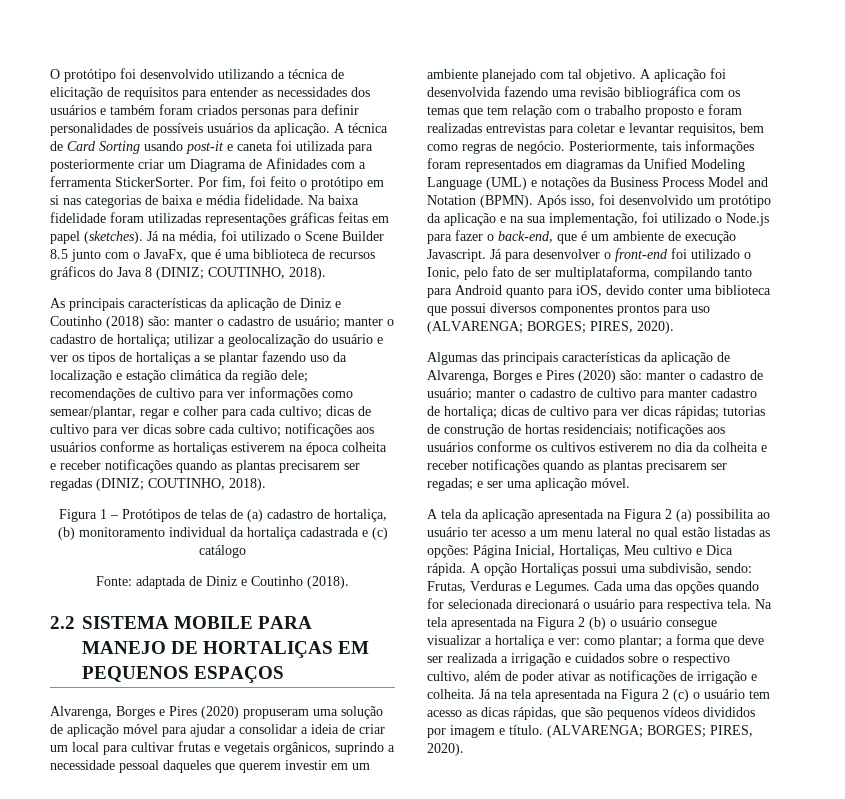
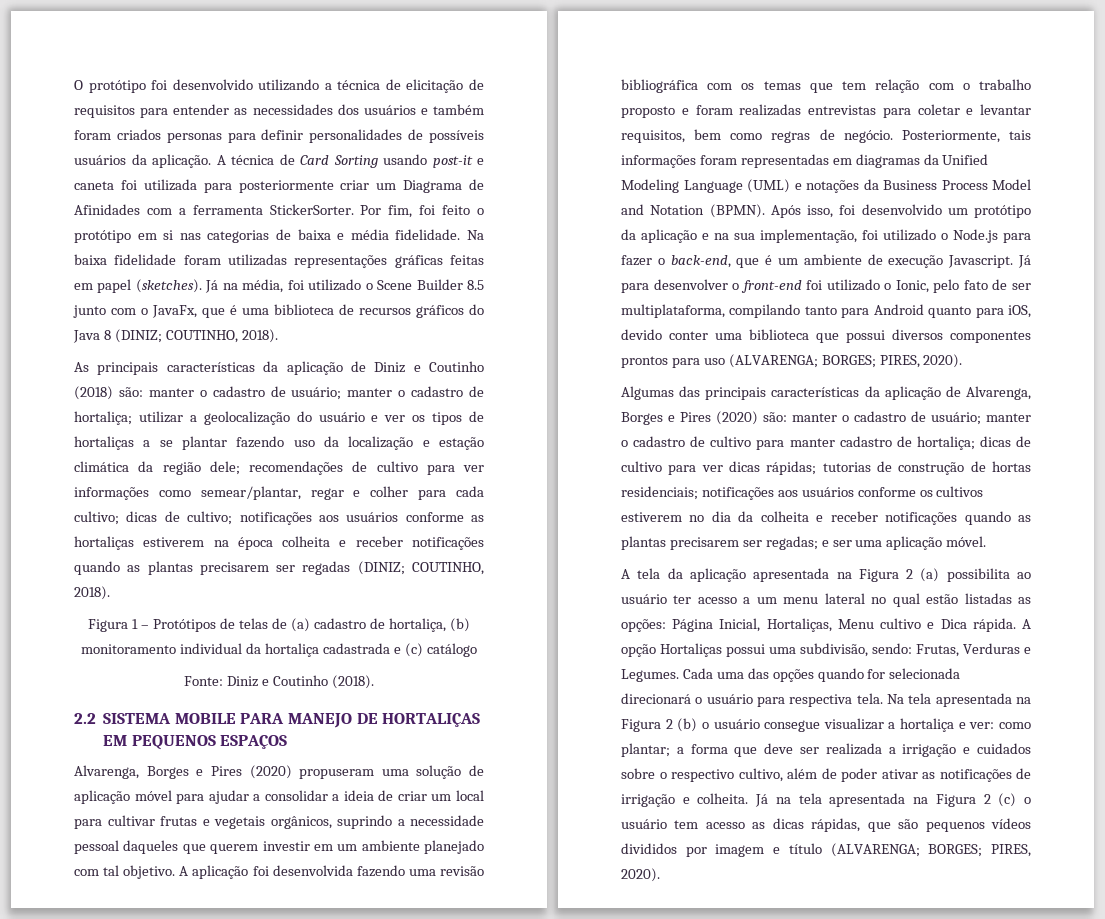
- dicas de cultivo para ver dicas sobre cada cultivo;
+ dicas de cultivo;
- Fonte: adaptada de Diniz e Coutinho (2018).
+ Fonte: Diniz e Coutinho (2018).
- Posteriormente, tais informações foram representados em diagramas da Unified Modeling Language (UML) e notações da Business Process Model and Notation (BPMN).
+ Posteriormente, tais informações foram representadas em diagramas da Unified Modeling Language (UML) e notações da Business Process Model and Notation (BPMN).
- A tela da aplicação apresentada na Figura 2 (a) possibilita ao usuário ter acesso a um menu lateral no qual estão listadas as opções: Página Inicial, Hortaliças, Meu cultivo e Dica rápida.
+ A tela da aplicação apresentada na Figura 2 (a) possibilita ao usuário ter acesso a um menu lateral no qual estão listadas as opções: Página Inicial, Hortaliças, Menu cultivo e Dica rápida.
- Já na tela apresentada na Figura 2 (c) o usuário tem acesso as dicas rápidas, que são pequenos vídeos divididos por imagem e título. (ALVARENGA; BORGES; PIRES, 2020).
+ Já na tela apresentada na Figura 2 (c) o usuário tem acesso as dicas rápidas, que são pequenos vídeos divididos por imagem e título (ALVARENGA; BORGES; PIRES, 2020).

